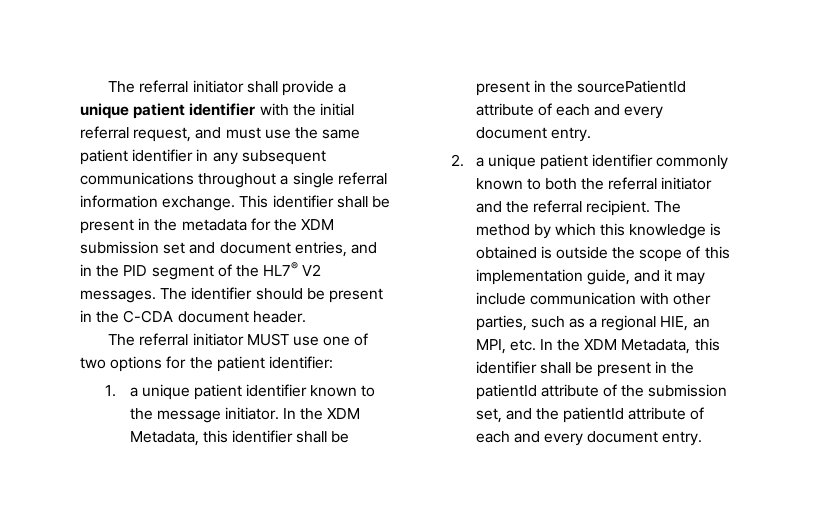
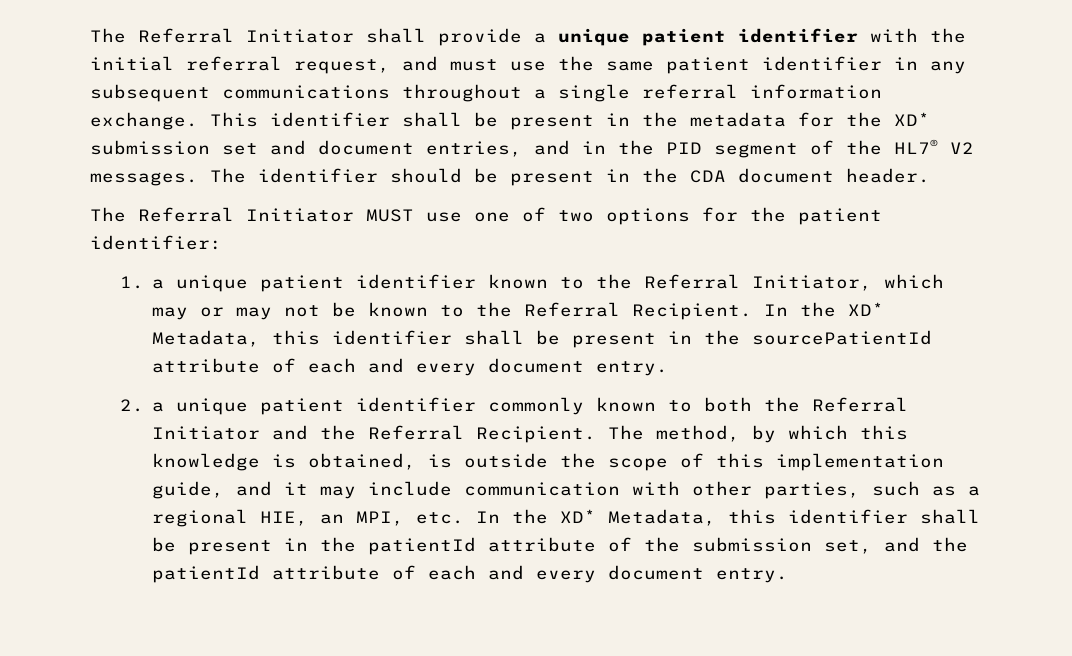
- The referral initiator shall provide a unique patient identifier with the initial referral request, and must use the same patient identifier in any subsequent communications throughout a single referral information exchange.
+ The Referral Initiator shall provide a unique patient identifier with the initial referral request, and must use the same patient identifier in any subsequent communications throughout a single referral information exchange.
- This identifier shall be present in the metadata for the XDM submission set and document entries, and in the PID segment of the HL7® V2 messages.
+ This identifier shall be present in the metadata for the XD* submission set and document entries, and in the PID segment of the HL7® V2 messages.
- The identifier should be present in the C-CDA document header.
+ The identifier should be present in the CDA document header.
- The referral initiator MUST use one of two options for the patient identifier:
+ The Referral Initiator MUST use one of two options for the patient identifier:
- 1. a unique patient identifier known to the message initiator. In the XDM Metadata, this identifier shall be present in the sourcePatientId attribute of each and every document entry.
+ 1. a unique patient identifier known to the Referral Initiator, which may or may not be known to the Referral Recipient. In the XD* Metadata, this identifier shall be present in the sourcePatientId attribute of each and every document entry.
- 2. a unique patient identifier commonly known to both the referral initiator and the referral recipient. The method by which this knowledge is obtained is outside the scope of this implementation guide, and it may include communication with other parties, such as a regional HIE, an MPI, etc. In the XDM Metadata, this identifier shall be present in the patientId attribute of the submission set, and the patientId attribute of each and every document entry.
+ 2. a unique patient identifier commonly known to both the Referral Initiator and the Referral Recipient. The method, by which this knowledge is obtained, is outside the scope of this implementation guide, and it may include communication with other parties, such as a regional HIE, an MPI, etc. In the XD* Metadata, this identifier shall be present in the patientId attribute of the submission set, and the patientId attribute of each and every document entry.

